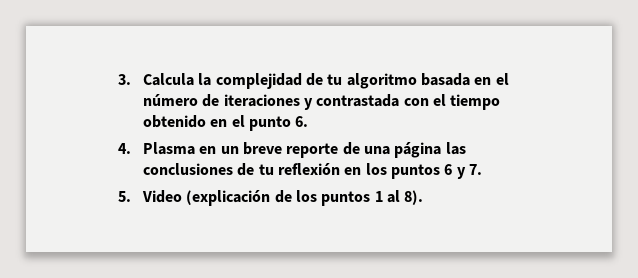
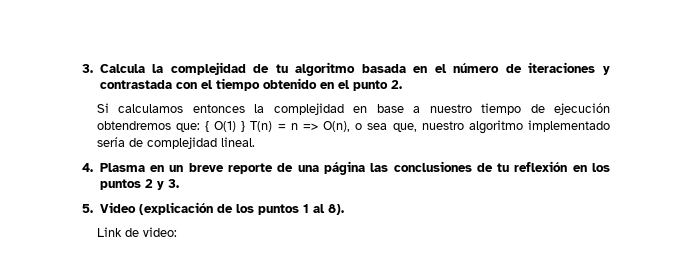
- 3. Calcula la complejidad de tu algoritmo basada en el número de iteraciones y contrastada con el tiempo obtenido en el punto 6.
+ 3. Calcula la complejidad de tu algoritmo basada en el número de iteraciones y contrastada con el tiempo obtenido en el punto 2.
+ Si calculamos entonces la complejidad en base a nuestro tiempo de ejecución obtendremos que: { O(1) } T(n) = n => O(n), o sea que, nuestro algoritmo implementado sería de complejidad lineal.
- 4. Plasma en un breve reporte de una página las conclusiones de tu reflexión en los puntos 6 y 7.
+ 4. Plasma en un breve reporte de una página las conclusiones de tu reflexión en los puntos 2 y 3.
+ Link de video:

